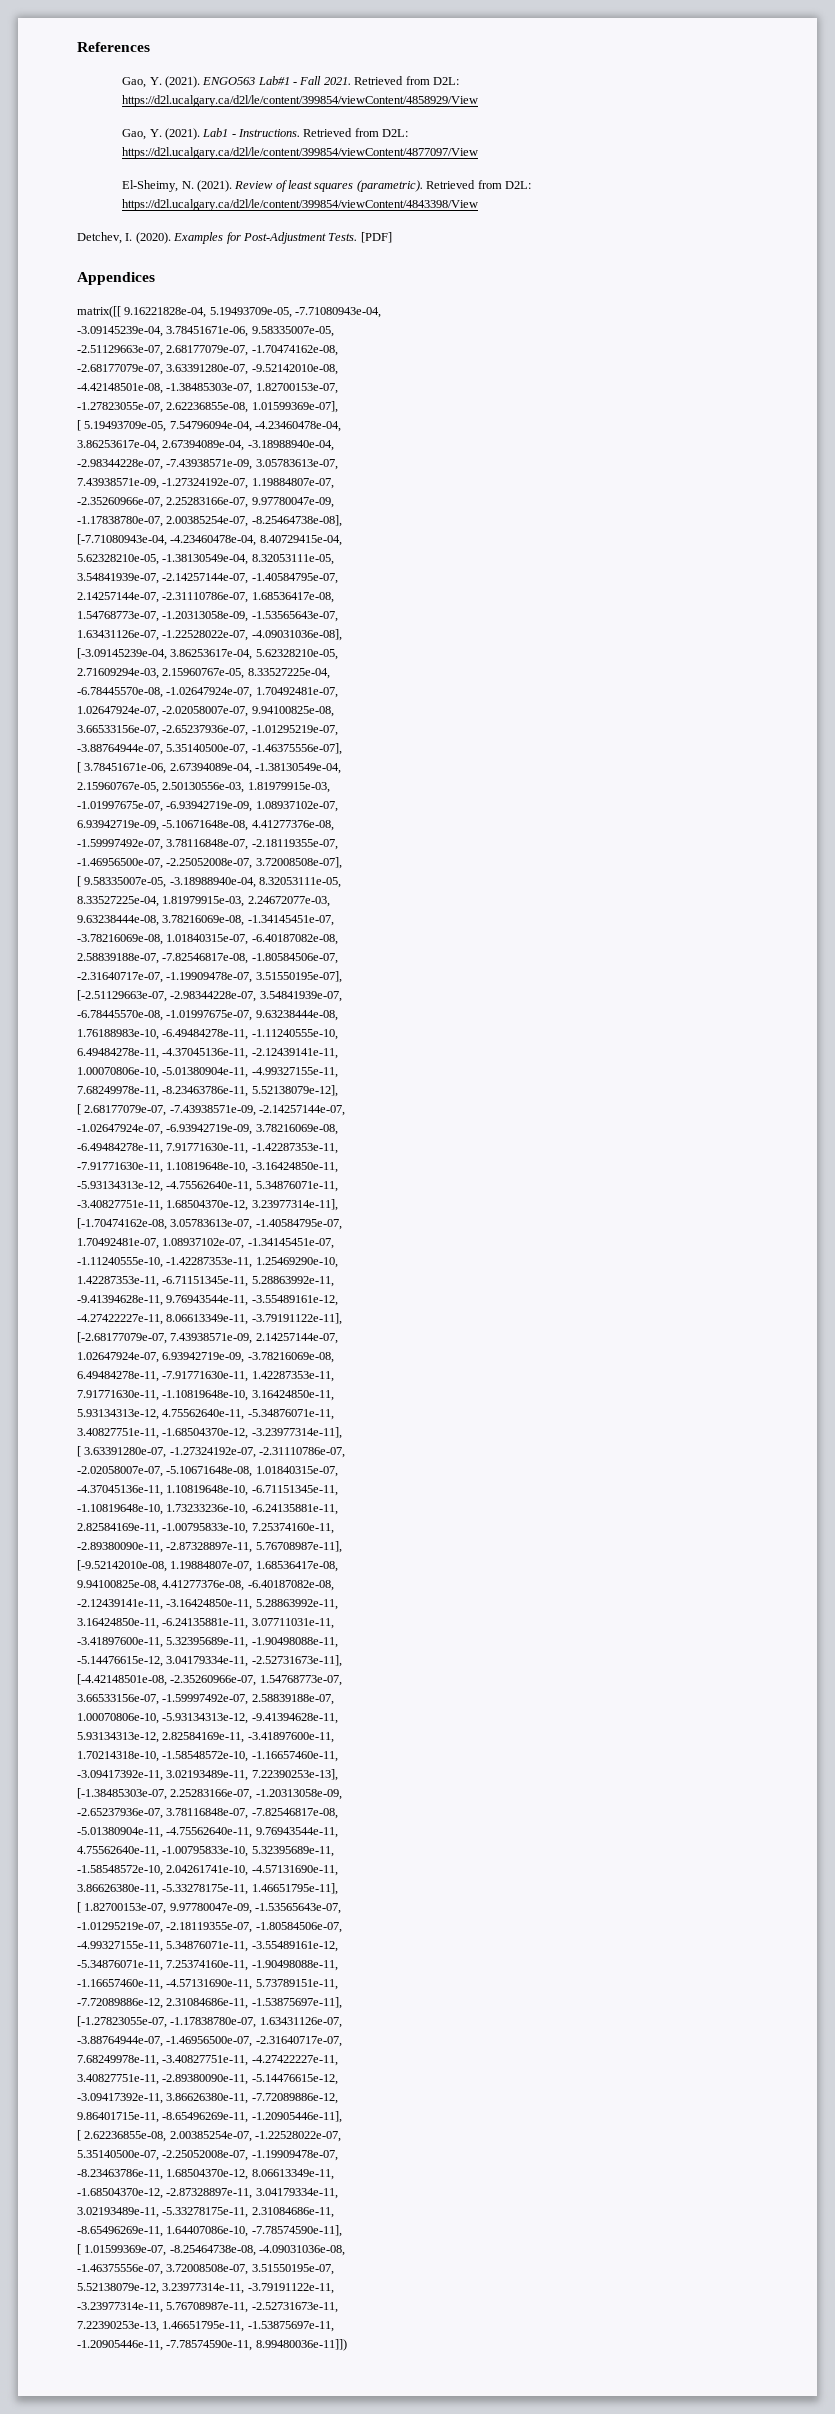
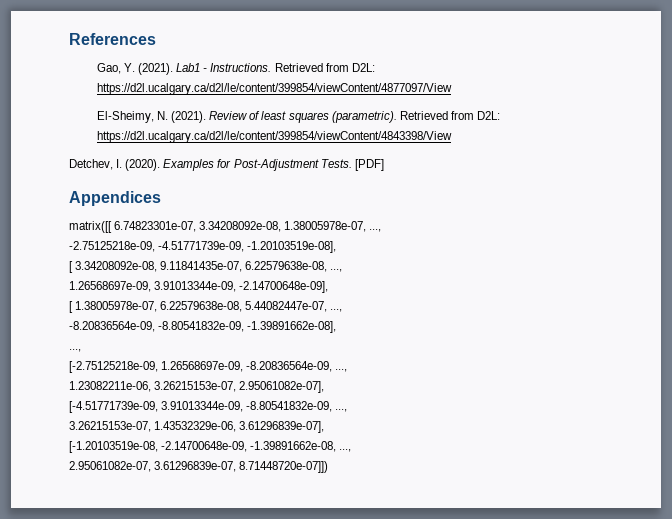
- Gao, Y. (2021). ENGO563 Lab#1 - Fall 2021. Retrieved from D2L: https://d2l.ucalgary.ca/d2l/le/content/399854/viewContent/4858929/View
- matrix([[ 9.16221828e-04, 5.19493709e-05, -7.71080943e-04,
- -3.09145239e-04, 3.78451671e-06, 9.58335007e-05,
- -2.51129663e-07, 2.68177079e-07, -1.70474162e-08,
- -2.68177079e-07, 3.63391280e-07, -9.52142010e-08,
- -4.42148501e-08, -1.38485303e-07, 1.82700153e-07,
- -1.27823055e-07, 2.62236855e-08, 1.01599369e-07],
- [ 5.19493709e-05, 7.54796094e-04, -4.23460478e-04,
- 3.86253617e-04, 2.67394089e-04, -3.18988940e-04,
- -2.98344228e-07, -7.43938571e-09, 3.05783613e-07,
- 7.43938571e-09, -1.27324192e-07, 1.19884807e-07,
- -2.35260966e-07, 2.25283166e-07, 9.97780047e-09,
- -1.17838780e-07, 2.00385254e-07, -8.25464738e-08],
- [-7.71080943e-04, -4.23460478e-04, 8.40729415e-04,
- 5.62328210e-05, -1.38130549e-04, 8.32053111e-05,
- 3.54841939e-07, -2.14257144e-07, -1.40584795e-07,
- 2.14257144e-07, -2.31110786e-07, 1.68536417e-08,
- 1.54768773e-07, -1.20313058e-09, -1.53565643e-07,
- 1.63431126e-07, -1.22528022e-07, -4.09031036e-08],
- [-3.09145239e-04, 3.86253617e-04, 5.62328210e-05,
- 2.71609294e-03, 2.15960767e-05, 8.33527225e-04,
- -6.78445570e-08, -1.02647924e-07, 1.70492481e-07,
- 1.02647924e-07, -2.02058007e-07, 9.94100825e-08,
- 3.66533156e-07, -2.65237936e-07, -1.01295219e-07,
- -3.88764944e-07, 5.35140500e-07, -1.46375556e-07],
- [ 3.78451671e-06, 2.67394089e-04, -1.38130549e-04,
- 2.15960767e-05, 2.50130556e-03, 1.81979915e-03,
- -1.01997675e-07, -6.93942719e-09, 1.08937102e-07,
- 6.93942719e-09, -5.10671648e-08, 4.41277376e-08,
- -1.59997492e-07, 3.78116848e-07, -2.18119355e-07,
- -1.46956500e-07, -2.25052008e-07, 3.72008508e-07],
- [ 9.58335007e-05, -3.18988940e-04, 8.32053111e-05,
- 8.33527225e-04, 1.81979915e-03, 2.24672077e-03,
- 9.63238444e-08, 3.78216069e-08, -1.34145451e-07,
- -3.78216069e-08, 1.01840315e-07, -6.40187082e-08,
- 2.58839188e-07, -7.82546817e-08, -1.80584506e-07,
- -2.31640717e-07, -1.19909478e-07, 3.51550195e-07],
- [-2.51129663e-07, -2.98344228e-07, 3.54841939e-07,
- -6.78445570e-08, -1.01997675e-07, 9.63238444e-08,
- 1.76188983e-10, -6.49484278e-11, -1.11240555e-10,
- 6.49484278e-11, -4.37045136e-11, -2.12439141e-11,
- 1.00070806e-10, -5.01380904e-11, -4.99327155e-11,
- 7.68249978e-11, -8.23463786e-11, 5.52138079e-12],
- [ 2.68177079e-07, -7.43938571e-09, -2.14257144e-07,
- -1.02647924e-07, -6.93942719e-09, 3.78216069e-08,
- -6.49484278e-11, 7.91771630e-11, -1.42287353e-11,
- -7.91771630e-11, 1.10819648e-10, -3.16424850e-11,
- -5.93134313e-12, -4.75562640e-11, 5.34876071e-11,
- -3.40827751e-11, 1.68504370e-12, 3.23977314e-11],
- [-1.70474162e-08, 3.05783613e-07, -1.40584795e-07,
- 1.70492481e-07, 1.08937102e-07, -1.34145451e-07,
- -1.11240555e-10, -1.42287353e-11, 1.25469290e-10,
- 1.42287353e-11, -6.71151345e-11, 5.28863992e-11,
- -9.41394628e-11, 9.76943544e-11, -3.55489161e-12,
- -4.27422227e-11, 8.06613349e-11, -3.79191122e-11],
- [-2.68177079e-07, 7.43938571e-09, 2.14257144e-07,
- 1.02647924e-07, 6.93942719e-09, -3.78216069e-08,
- 6.49484278e-11, -7.91771630e-11, 1.42287353e-11,
- 7.91771630e-11, -1.10819648e-10, 3.16424850e-11,
- 5.93134313e-12, 4.75562640e-11, -5.34876071e-11,
- 3.40827751e-11, -1.68504370e-12, -3.23977314e-11],
- [ 3.63391280e-07, -1.27324192e-07, -2.31110786e-07,
- -2.02058007e-07, -5.10671648e-08, 1.01840315e-07,
- -4.37045136e-11, 1.10819648e-10, -6.71151345e-11,
- -1.10819648e-10, 1.73233236e-10, -6.24135881e-11,
- 2.82584169e-11, -1.00795833e-10, 7.25374160e-11,
- -2.89380090e-11, -2.87328897e-11, 5.76708987e-11],
- [-9.52142010e-08, 1.19884807e-07, 1.68536417e-08,
- 9.94100825e-08, 4.41277376e-08, -6.40187082e-08,
- -2.12439141e-11, -3.16424850e-11, 5.28863992e-11,
- 3.16424850e-11, -6.24135881e-11, 3.07711031e-11,
- -3.41897600e-11, 5.32395689e-11, -1.90498088e-11,
- -5.14476615e-12, 3.04179334e-11, -2.52731673e-11],
- [-4.42148501e-08, -2.35260966e-07, 1.54768773e-07,
- 3.66533156e-07, -1.59997492e-07, 2.58839188e-07,
- 1.00070806e-10, -5.93134313e-12, -9.41394628e-11,
- 5.93134313e-12, 2.82584169e-11, -3.41897600e-11,
- 1.70214318e-10, -1.58548572e-10, -1.16657460e-11,
- -3.09417392e-11, 3.02193489e-11, 7.22390253e-13],
- [-1.38485303e-07, 2.25283166e-07, -1.20313058e-09,
- -2.65237936e-07, 3.78116848e-07, -7.82546817e-08,
- -5.01380904e-11, -4.75562640e-11, 9.76943544e-11,
- 4.75562640e-11, -1.00795833e-10, 5.32395689e-11,
- -1.58548572e-10, 2.04261741e-10, -4.57131690e-11,
- 3.86626380e-11, -5.33278175e-11, 1.46651795e-11],
- [ 1.82700153e-07, 9.97780047e-09, -1.53565643e-07,
- -1.01295219e-07, -2.18119355e-07, -1.80584506e-07,
- -4.99327155e-11, 5.34876071e-11, -3.55489161e-12,
- -5.34876071e-11, 7.25374160e-11, -1.90498088e-11,
- -1.16657460e-11, -4.57131690e-11, 5.73789151e-11,
- -7.72089886e-12, 2.31084686e-11, -1.53875697e-11],
- [-1.27823055e-07, -1.17838780e-07, 1.63431126e-07,
- -3.88764944e-07, -1.46956500e-07, -2.31640717e-07,
- 7.68249978e-11, -3.40827751e-11, -4.27422227e-11,
- 3.40827751e-11, -2.89380090e-11, -5.14476615e-12,
- -3.09417392e-11, 3.86626380e-11, -7.72089886e-12,
- 9.86401715e-11, -8.65496269e-11, -1.20905446e-11],
- [ 2.62236855e-08, 2.00385254e-07, -1.22528022e-07,
- 5.35140500e-07, -2.25052008e-07, -1.19909478e-07,
- -8.23463786e-11, 1.68504370e-12, 8.06613349e-11,
- -1.68504370e-12, -2.87328897e-11, 3.04179334e-11,
- 3.02193489e-11, -5.33278175e-11, 2.31084686e-11,
- -8.65496269e-11, 1.64407086e-10, -7.78574590e-11],
- [ 1.01599369e-07, -8.25464738e-08, -4.09031036e-08,
- -1.46375556e-07, 3.72008508e-07, 3.51550195e-07,
- 5.52138079e-12, 3.23977314e-11, -3.79191122e-11,
- -3.23977314e-11, 5.76708987e-11, -2.52731673e-11,
- 7.22390253e-13, 1.46651795e-11, -1.53875697e-11,
- -1.20905446e-11, -7.78574590e-11, 8.99480036e-11]])
+ matrix([[ 6.74823301e-07, 3.34208092e-08, 1.38005978e-07, ...,
+ -2.75125218e-09, -4.51771739e-09, -1.20103519e-08],
+ [ 3.34208092e-08, 9.11841435e-07, 6.22579638e-08, ...,
+ 1.26568697e-09, 3.91013344e-09, -2.14700648e-09],
+ [ 1.38005978e-07, 6.22579638e-08, 5.44082447e-07, ...,
+ -8.20836564e-09, -8.80541832e-09, -1.39891662e-08],
+ ...,
+ [-2.75125218e-09, 1.26568697e-09, -8.20836564e-09, ...,
+ 1.23082211e-06, 3.26215153e-07, 2.95061082e-07],
+ [-4.51771739e-09, 3.91013344e-09, -8.80541832e-09, ...,
+ 3.26215153e-07, 1.43532329e-06, 3.61296839e-07],
+ [-1.20103519e-08, -2.14700648e-09, -1.39891662e-08, ...,
+ 2.95061082e-07, 3.61296839e-07, 8.71448720e-07]])

